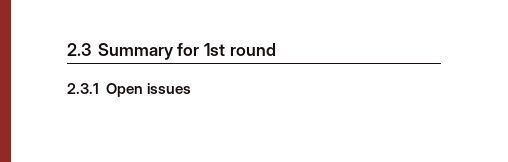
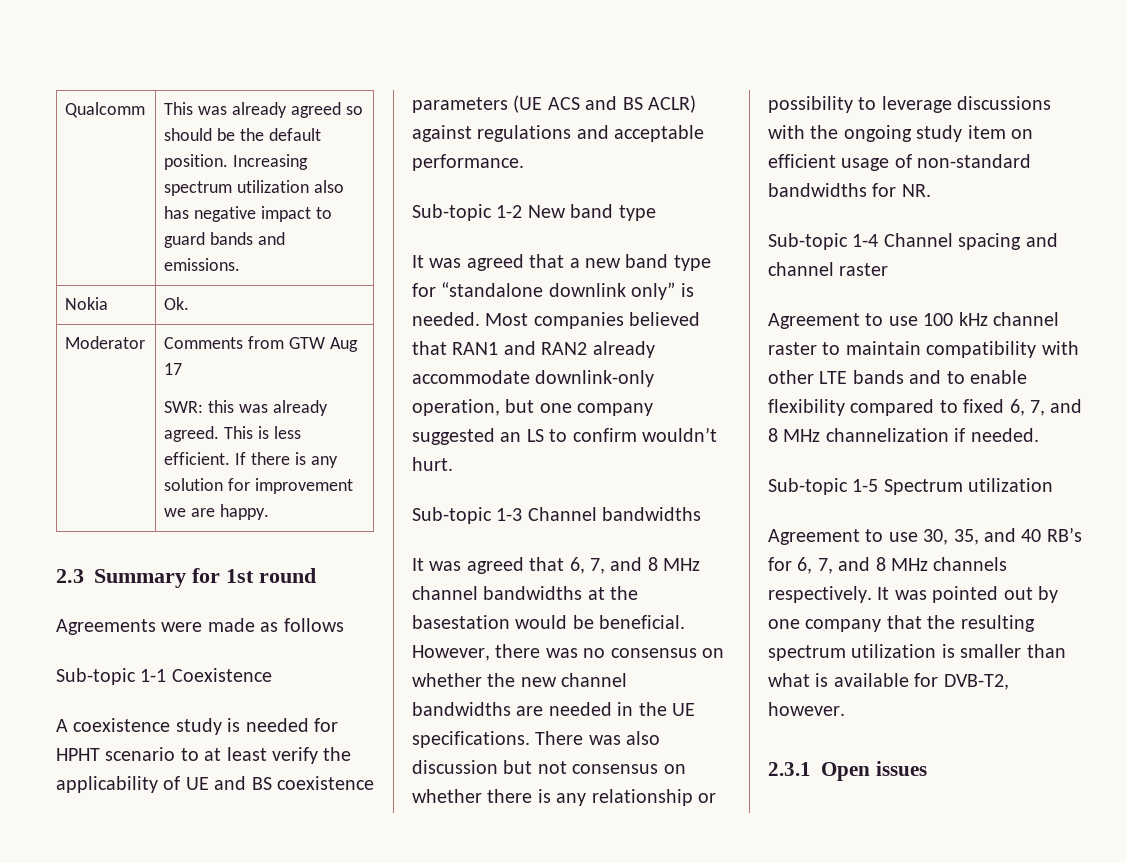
+ Qualcomm | This was already agreed so should be the default position. Increasing spectrum utilization also has negative impact to guard bands and emissions.
+ Nokia | Ok.
+ Moderator | Comments from GTW Aug 17
+ SWR: this was already agreed. This is less efficient. If there is any solution for improvement we are happy.
+ Agreements were made as follows
+ Sub-topic 1-1 Coexistence
+ A coexistence study is needed for HPHT scenario to at least verify the applicability of UE and BS coexistence parameters (UE ACS and BS ACLR) against regulations and acceptable performance.
+ Sub-topic 1-2 New band type
+ It was agreed that a new band type for “standalone downlink only” is needed. Most companies believed that RAN1 and RAN2 already accommodate downlink-only operation, but one company suggested an LS to confirm wouldn’t hurt.
+ Sub-topic 1-3 Channel bandwidths
+ It was agreed that 6, 7, and 8 MHz channel bandwidths at the basestation would be beneficial. However, there was no consensus on whether the new channel bandwidths are needed in the UE specifications. There was also discussion but not consensus on whether there is any relationship or possibility to leverage discussions with the ongoing study item on efficient usage of non-standard bandwidths for NR.
+ Sub-topic 1-4 Channel spacing and channel raster
+ Agreement to use 100 kHz channel raster to maintain compatibility with other LTE bands and to enable flexibility compared to fixed 6, 7, and 8 MHz channelization if needed.
+ Sub-topic 1-5 Spectrum utilization
+ Agreement to use 30, 35, and 40 RB’s for 6, 7, and 8 MHz channels respectively. It was pointed out by one company that the resulting spectrum utilization is smaller than what is available for DVB-T2, however.

